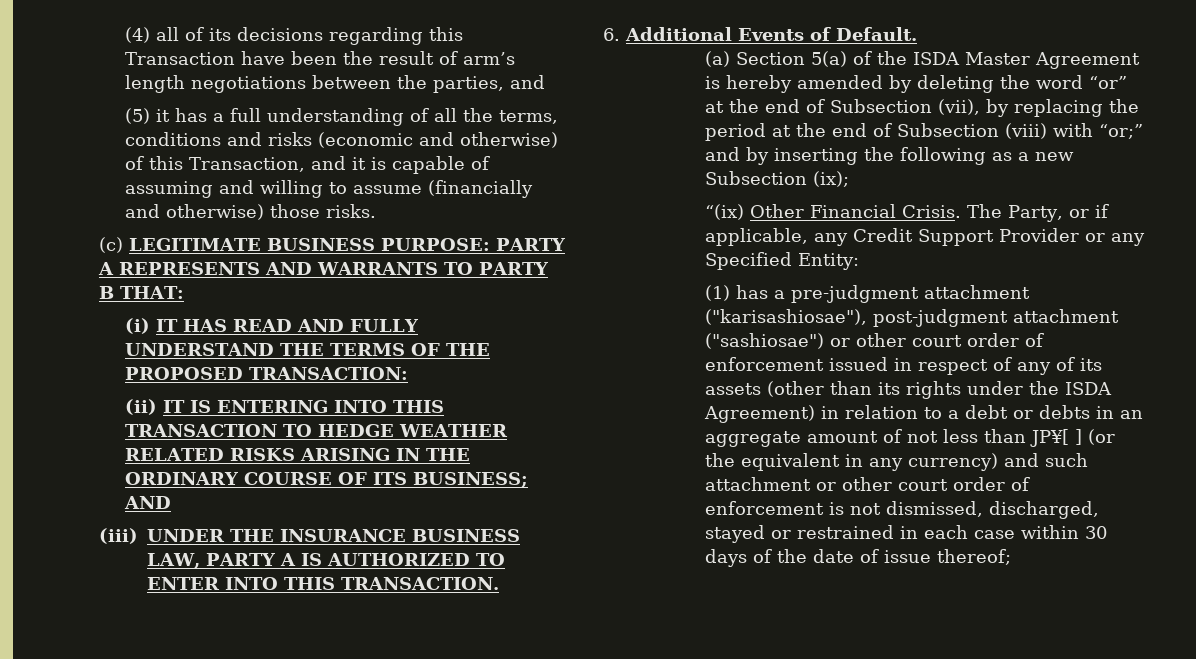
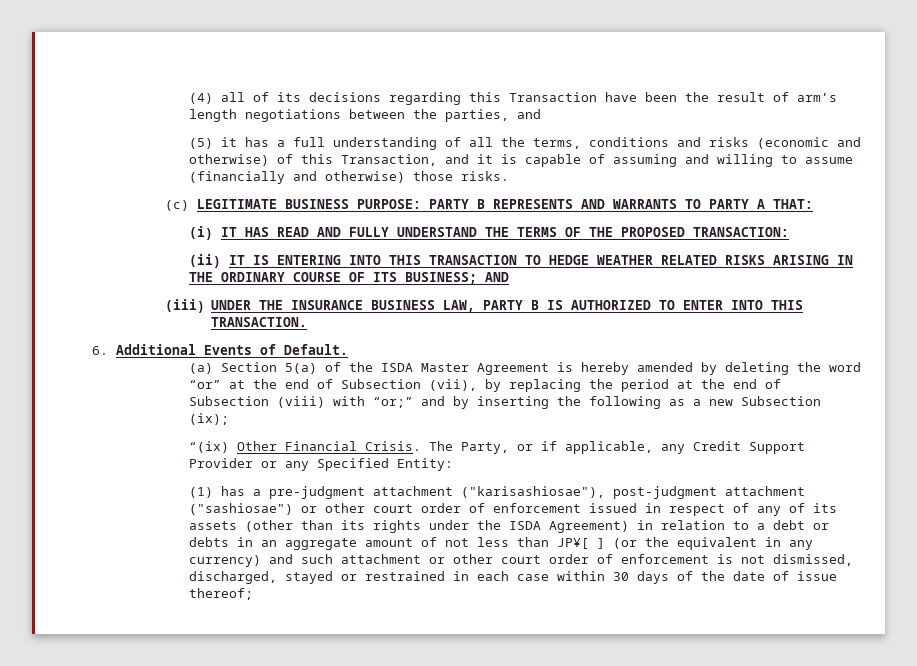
- (c) LEGITIMATE BUSINESS PURPOSE: PARTY A REPRESENTS AND WARRANTS TO PARTY B THAT:
+ (c) LEGITIMATE BUSINESS PURPOSE: PARTY B REPRESENTS AND WARRANTS TO PARTY A THAT:
- (iii) UNDER THE INSURANCE BUSINESS LAW, PARTY A IS AUTHORIZED TO ENTER INTO THIS TRANSACTION.
+ (iii) UNDER THE INSURANCE BUSINESS LAW, PARTY B IS AUTHORIZED TO ENTER INTO THIS TRANSACTION.

